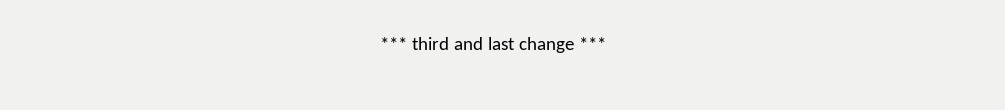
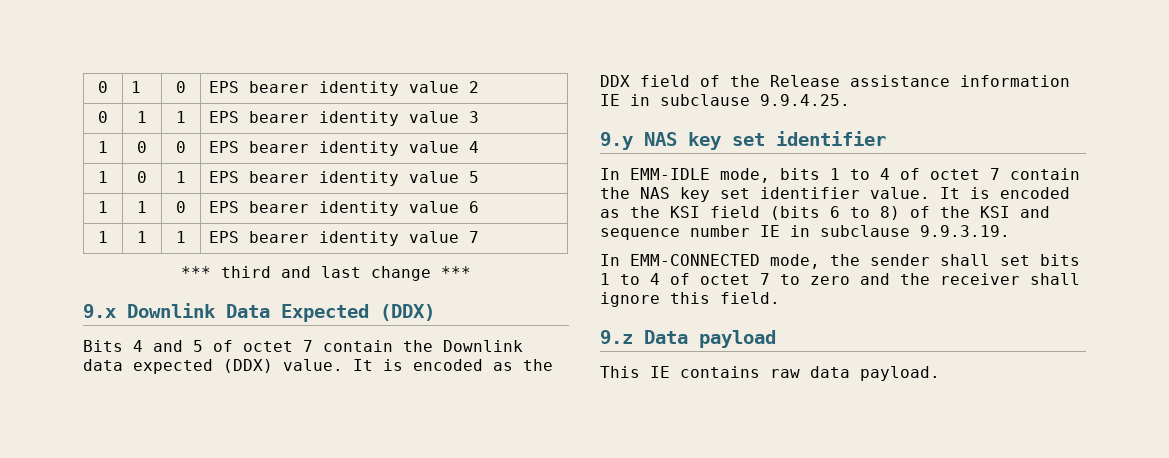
+ 0 | 1 | 0 | EPS bearer identity value 2
+ 0 | 1 | 1 | EPS bearer identity value 3
+ 1 | 0 | 0 | EPS bearer identity value 4
+ 1 | 0 | 1 | EPS bearer identity value 5
+ 1 | 1 | 0 | EPS bearer identity value 6
+ 1 | 1 | 1 | EPS bearer identity value 7
+ 9.x Downlink Data Expected (DDX)
+ Bits 4 and 5 of octet 7 contain the Downlink data expected (DDX) value. It is encoded as the DDX field of the Release assistance information IE in subclause 9.9.4.25.
+ 9.y NAS key set identifier
+ In EMM-IDLE mode, bits 1 to 4 of octet 7 contain the NAS key set identifier value. It is encoded as the KSI field (bits 6 to 8) of the KSI and sequence number IE in subclause 9.9.3.19.
+ In EMM-CONNECTED mode, the sender shall set bits 1 to 4 of octet 7 to zero and the receiver shall ignore this field.
+ 9.z Data payload
+ This IE contains raw data payload.

